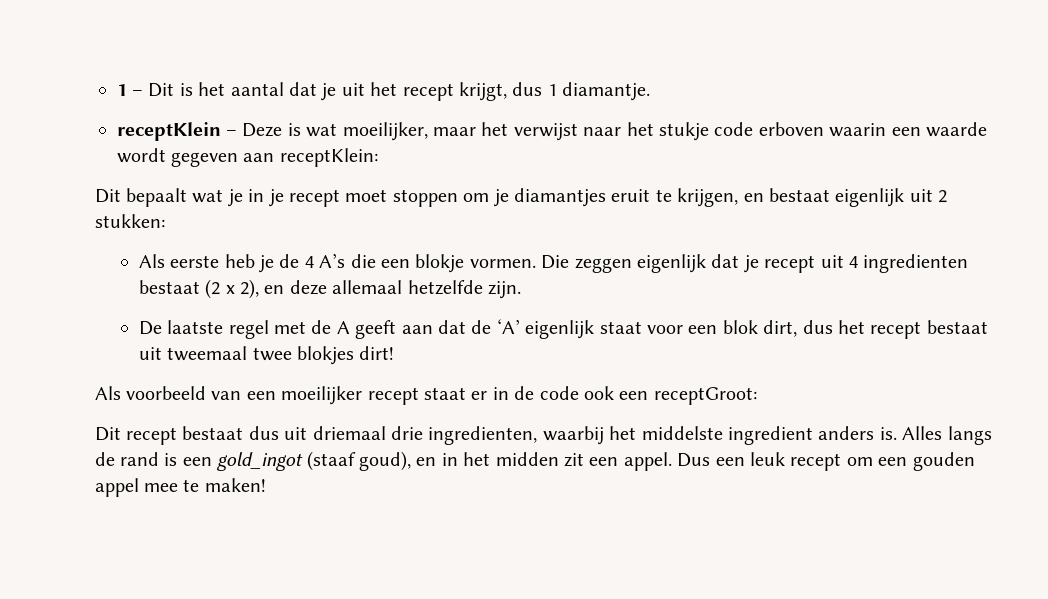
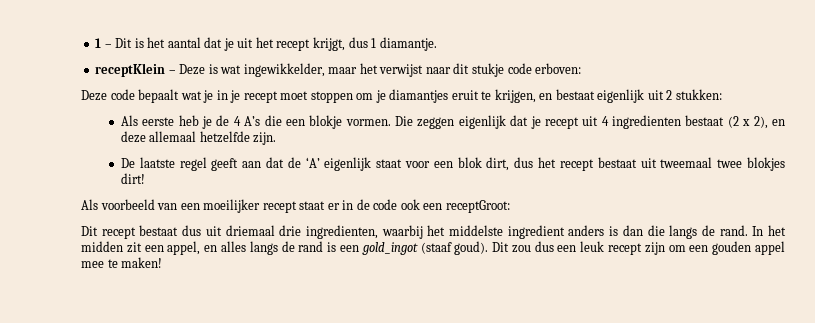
- receptKlein – Deze is wat moeilijker, maar het verwijst naar het stukje code erboven waarin een waarde wordt gegeven aan receptKlein:
- Dit bepaalt wat je in je recept moet stoppen om je diamantjes eruit te krijgen, en bestaat eigenlijk uit 2 stukken:
+ receptKlein – Deze is wat ingewikkelder, maar het verwijst naar dit stukje code erboven:
+ Deze code bepaalt wat je in je recept moet stoppen om je diamantjes eruit te krijgen, en bestaat eigenlijk uit 2 stukken:
- De laatste regel met de A geeft aan dat de ‘A’ eigenlijk staat voor een blok dirt, dus het recept bestaat uit tweemaal twee blokjes dirt!
+ De laatste regel geeft aan dat de ‘A’ eigenlijk staat voor een blok dirt, dus het recept bestaat uit tweemaal twee blokjes dirt!
- Dit recept bestaat dus uit driemaal drie ingredienten, waarbij het middelste ingredient anders is. Alles langs de rand is een gold_ingot (staaf goud), en in het midden zit een appel. Dus een leuk recept om een gouden appel mee te maken!
+ Dit recept bestaat dus uit driemaal drie ingredienten, waarbij het middelste ingredient anders is dan die langs de rand. In het midden zit een appel, en alles langs de rand is een gold_ingot (staaf goud). Dit zou dus een leuk recept zijn om een gouden appel mee te maken!

